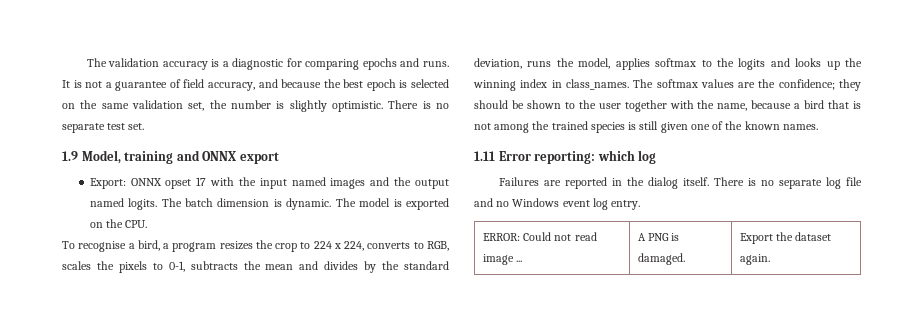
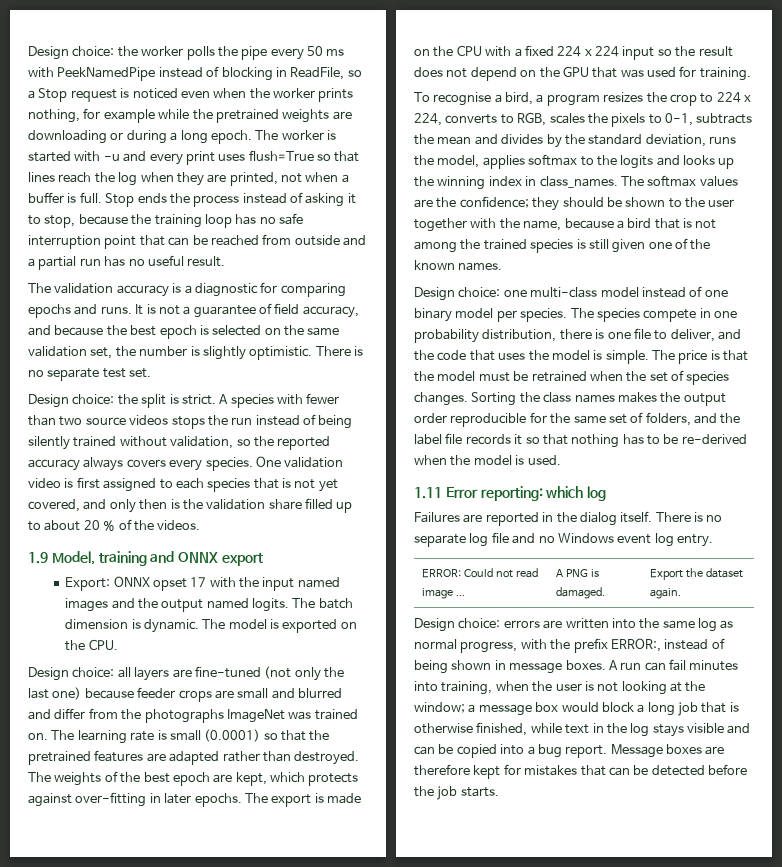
+ Design choice: the worker polls the pipe every 50 ms with PeekNamedPipe instead of blocking in ReadFile, so a Stop request is noticed even when the worker prints nothing, for example while the pretrained weights are downloading or during a long epoch. The worker is started with -u and every print uses flush=True so that lines reach the log when they are printed, not when a buffer is full. Stop ends the process instead of asking it to stop, because the training loop has no safe interruption point that can be reached from outside and a partial run has no useful result.
+ Design choice: the split is strict. A species with fewer than two source videos stops the run instead of being silently trained without validation, so the reported accuracy always covers every species. One validation video is first assigned to each species that is not yet covered, and only then is the validation share filled up to about 20 % of the videos.
+ Design choice: all layers are fine-tuned (not only the last one) because feeder crops are small and blurred and differ from the photographs ImageNet was trained on. The learning rate is small (0.0001) so that the pretrained features are adapted rather than destroyed. The weights of the best epoch are kept, which protects against over-fitting in later epochs. The export is made on the CPU with a fixed 224 x 224 input so the result does not depend on the GPU that was used for training.
+ Design choice: one multi-class model instead of one binary model per species. The species compete in one probability distribution, there is one file to deliver, and the code that uses the model is simple. The price is that the model must be retrained when the set of species changes. Sorting the class names makes the output order reproducible for the same set of folders, and the label file records it so that nothing has to be re-derived when the model is used.
+ Design choice: errors are written into the same log as normal progress, with the prefix ERROR:, instead of being shown in message boxes. A run can fail minutes into training, when the user is not looking at the window; a message box would block a long job that is otherwise finished, while text in the log stays visible and can be copied into a bug report. Message boxes are therefore kept for mistakes that can be detected before the job starts.

